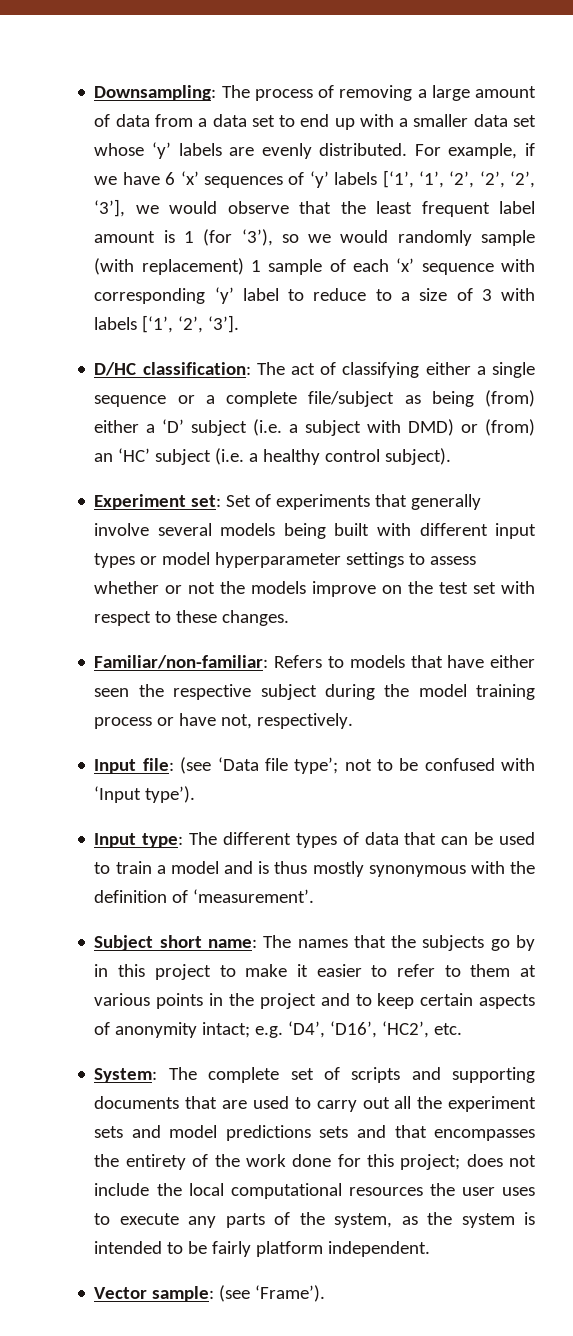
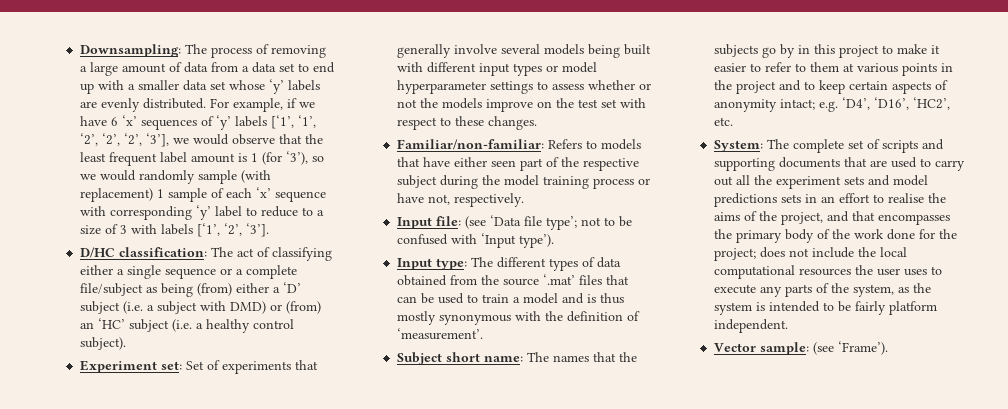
- Familiar/non-familiar: Refers to models that have either seen the respective subject during the model training process or have not, respectively.
+ Familiar/non-familiar: Refers to models that have either seen part of the respective subject during the model training process or have not, respectively.
- Input type: The different types of data that can be used to train a model and is thus mostly synonymous with the definition of ‘measurement’.
+ Input type: The different types of data obtained from the source ‘.mat’ files that can be used to train a model and is thus mostly synonymous with the definition of ‘measurement’.
- System: The complete set of scripts and supporting documents that are used to carry out all the experiment sets and model predictions sets and that encompasses the entirety of the work done for this project; does not include the local computational resources the user uses to execute any parts of the system, as the system is intended to be fairly platform independent.
+ System: The complete set of scripts and supporting documents that are used to carry out all the experiment sets and model predictions sets in an effort to realise the aims of the project, and that encompasses the primary body of the work done for the project; does not include the local computational resources the user uses to execute any parts of the system, as the system is intended to be fairly platform independent.

